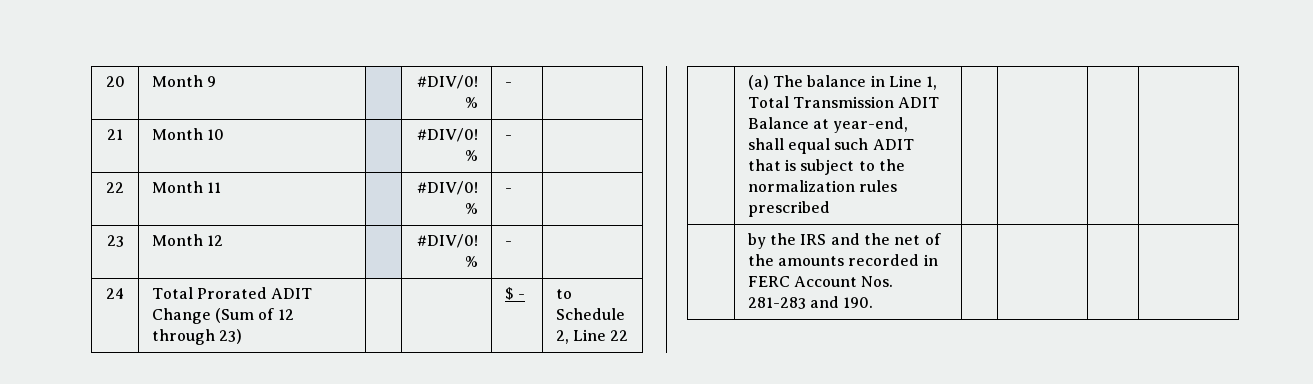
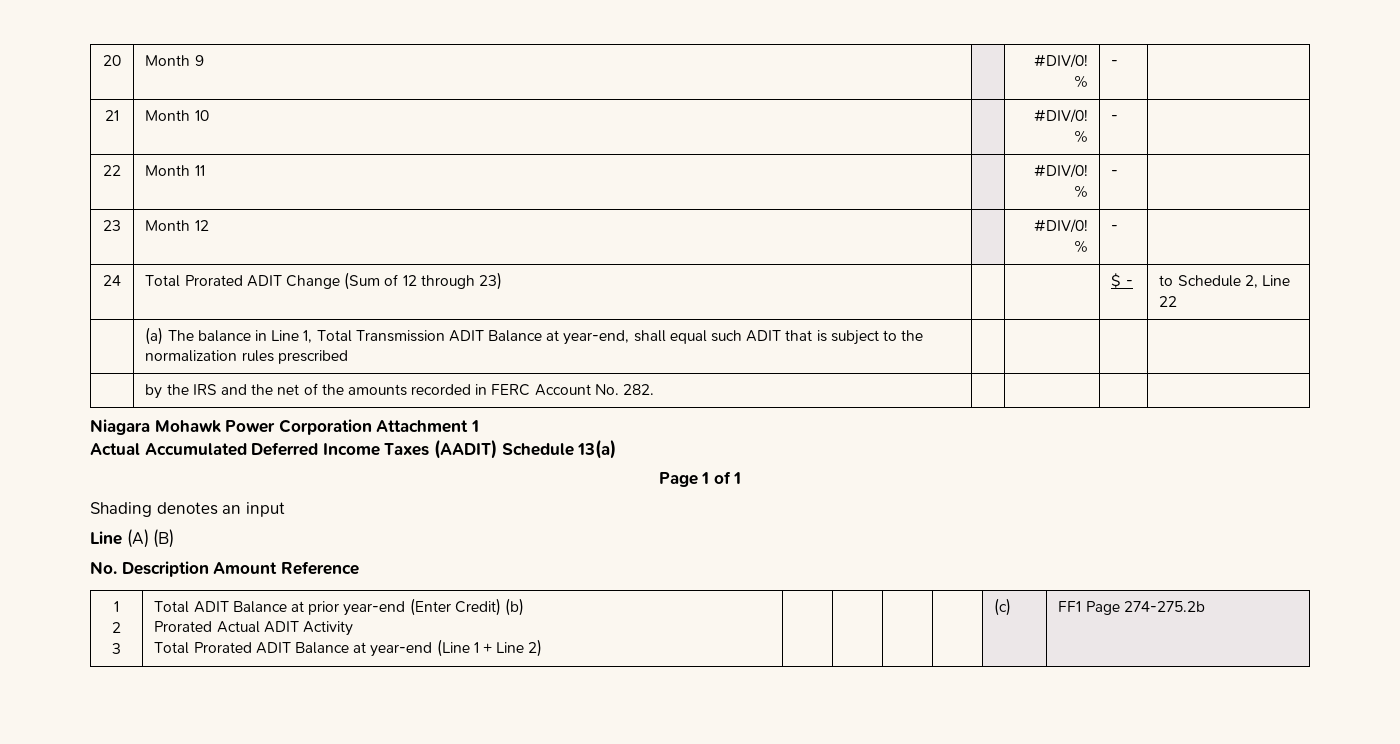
- | by the IRS and the net of the amounts recorded in FERC Account Nos. 281-283 and 190. | | | |
+ | by the IRS and the net of the amounts recorded in FERC Account No. 282. | | | |
+ Niagara Mohawk Power Corporation Attachment 1
+ Actual Accumulated Deferred Income Taxes (AADIT) Schedule 13(a)
+ Page 1 of 1
+ Shading denotes an input
+ Line (A) (B)
+ No. Description Amount Reference
+ 1
+ 2
+ 3 | Total ADIT Balance at prior year-end (Enter Credit) (b)
+ Prorated Actual ADIT Activity
+ Total Prorated ADIT Balance at year-end (Line 1 + Line 2) | | | | | (c) | FF1 Page 274-275.2b

